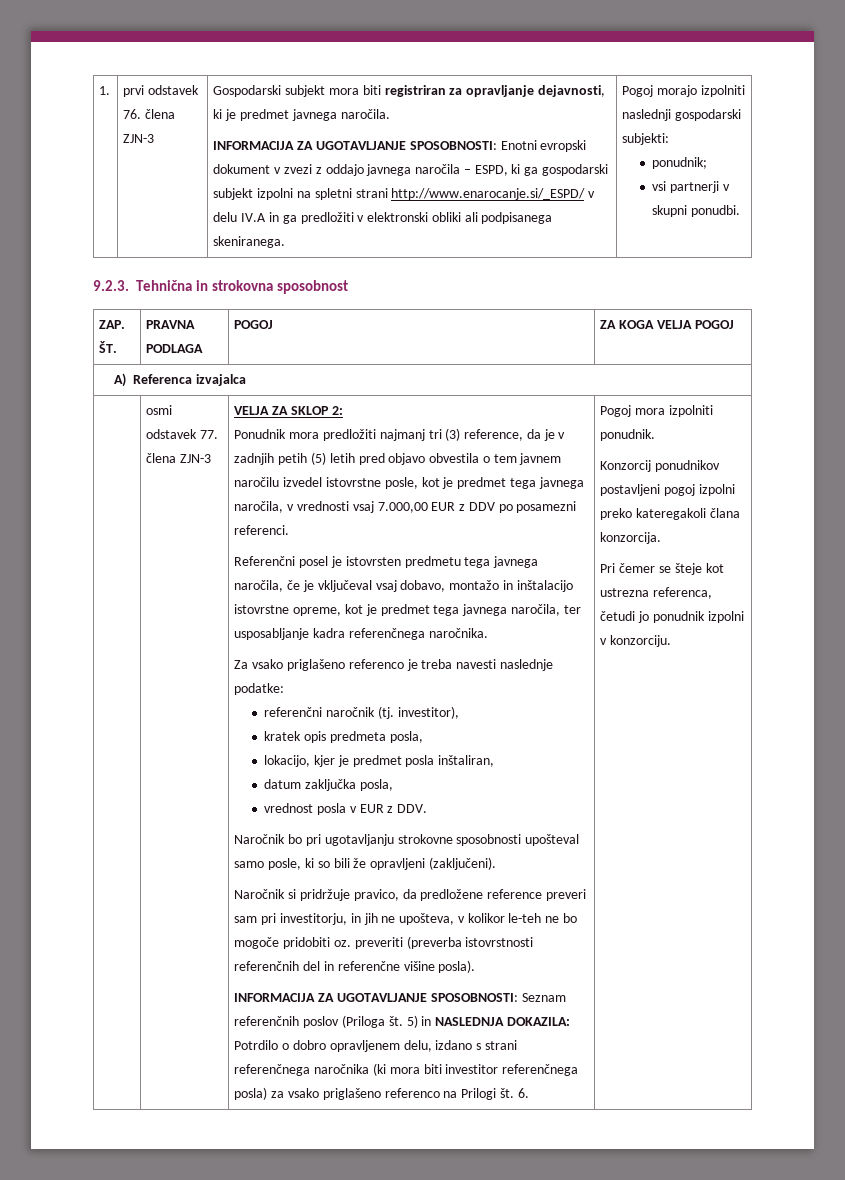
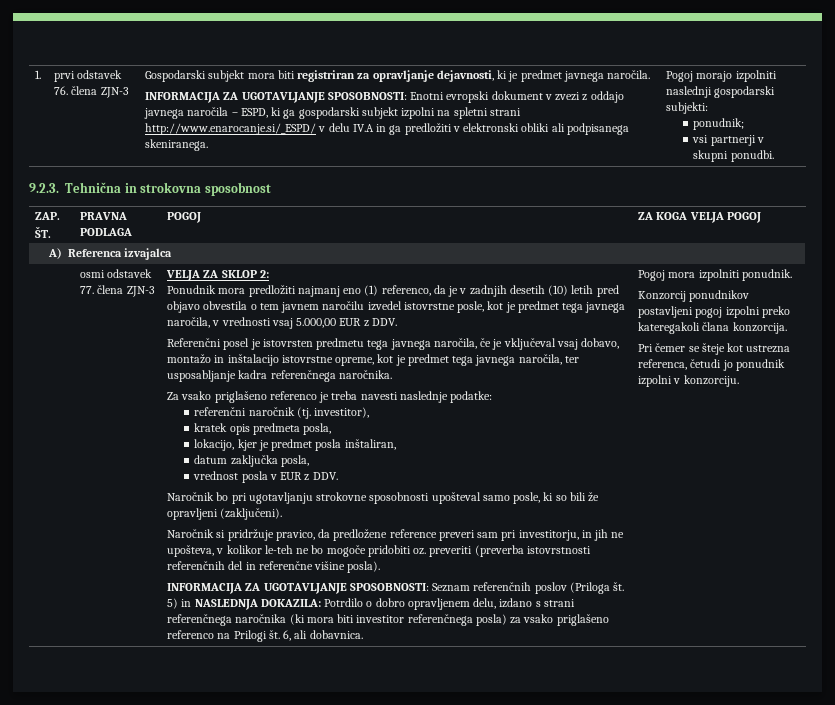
- Ponudnik mora predložiti najmanj tri (3) reference, da je v zadnjih petih (5) letih pred objavo obvestila o tem javnem naročilu izvedel istovrstne posle, kot je predmet tega javnega naročila, v vrednosti vsaj 7.000,00 EUR z DDV po posamezni referenci.
+ Ponudnik mora predložiti najmanj eno (1) referenco, da je v zadnjih desetih (10) letih pred objavo obvestila o tem javnem naročilu izvedel istovrstne posle, kot je predmet tega javnega naročila, v vrednosti vsaj 5.000,00 EUR z DDV.
- 6.
+ 6, ali dobavnica.

